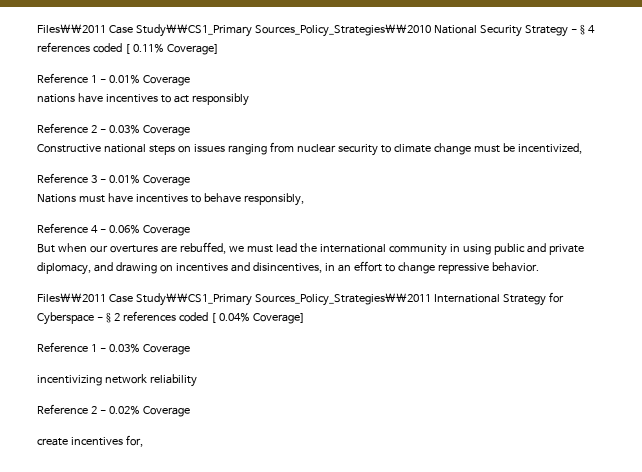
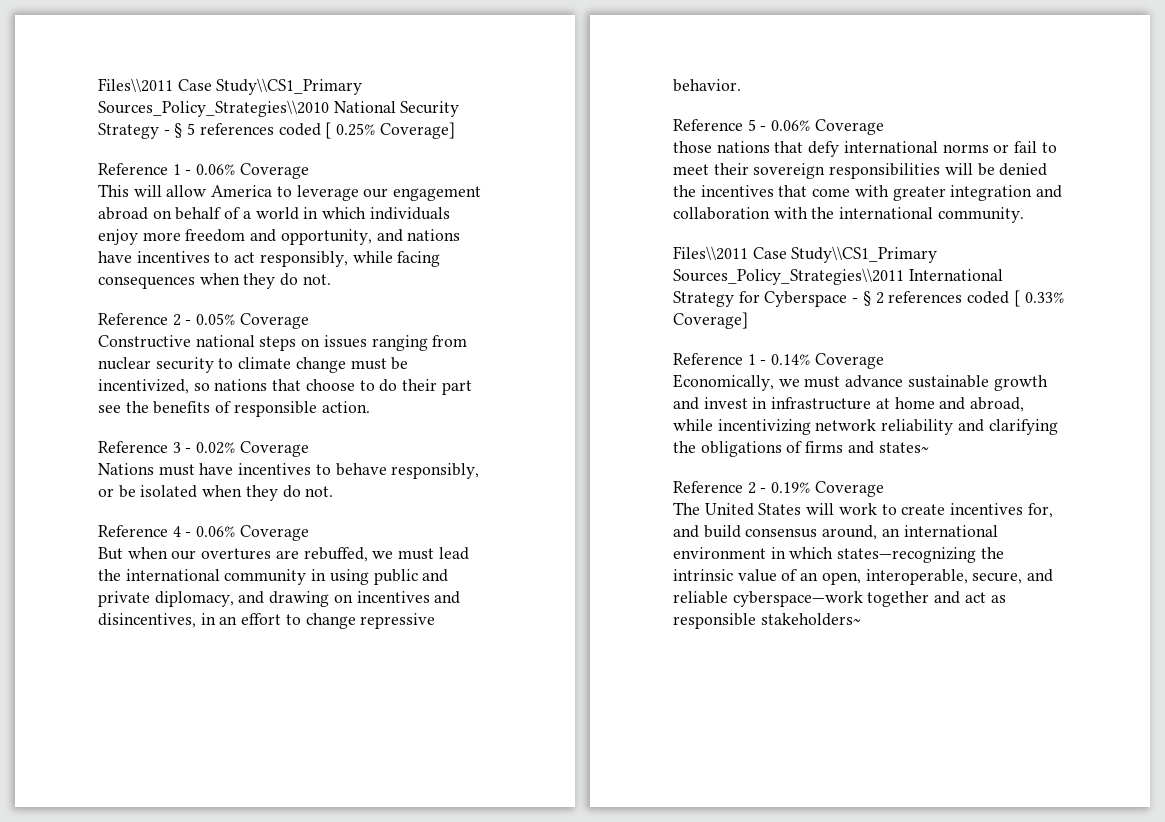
- Files\\2011 Case Study\\CS1_Primary Sources_Policy_Strategies\\2010 National Security Strategy - § 4 references coded [ 0.11% Coverage]
- Reference 1 - 0.01% Coverage
- nations have incentives to act responsibly
- Reference 2 - 0.03% Coverage
+ Files\\2011 Case Study\\CS1_Primary Sources_Policy_Strategies\\2010 National Security Strategy - § 5 references coded [ 0.25% Coverage]
+ Reference 1 - 0.06% Coverage
+ This will allow America to leverage our engagement abroad on behalf of a world in which individuals enjoy more freedom and opportunity, and nations have incentives to act responsibly, while facing consequences when they do not.
+ Reference 2 - 0.05% Coverage
- Constructive national steps on issues ranging from nuclear security to climate change must be incentivized,
+ Constructive national steps on issues ranging from nuclear security to climate change must be incentivized, so nations that choose to do their part see the benefits of responsible action.
- Reference 3 - 0.01% Coverage
+ Reference 3 - 0.02% Coverage
- Nations must have incentives to behave responsibly,
+ Nations must have incentives to behave responsibly, or be isolated when they do not.
+ Reference 5 - 0.06% Coverage
+ those nations that defy international norms or fail to meet their sovereign responsibilities will be denied the incentives that come with greater integration and collaboration with the international community.
- Files\\2011 Case Study\\CS1_Primary Sources_Policy_Strategies\\2011 International Strategy for Cyberspace - § 2 references coded [ 0.04% Coverage]
- Reference 1 - 0.03% Coverage
- incentivizing network reliability
- Reference 2 - 0.02% Coverage
- create incentives for,
+ Files\\2011 Case Study\\CS1_Primary Sources_Policy_Strategies\\2011 International Strategy for Cyberspace - § 2 references coded [ 0.33% Coverage]
+ Reference 1 - 0.14% Coverage
+ Economically, we must advance sustainable growth and invest in infrastructure at home and abroad, while incentivizing network reliability and clarifying the obligations of firms and states~
+ Reference 2 - 0.19% Coverage
+ The United States will work to create incentives for, and build consensus around, an international environment in which states—recognizing the intrinsic value of an open, interoperable, secure, and reliable cyberspace—work together and act as responsible stakeholders~

